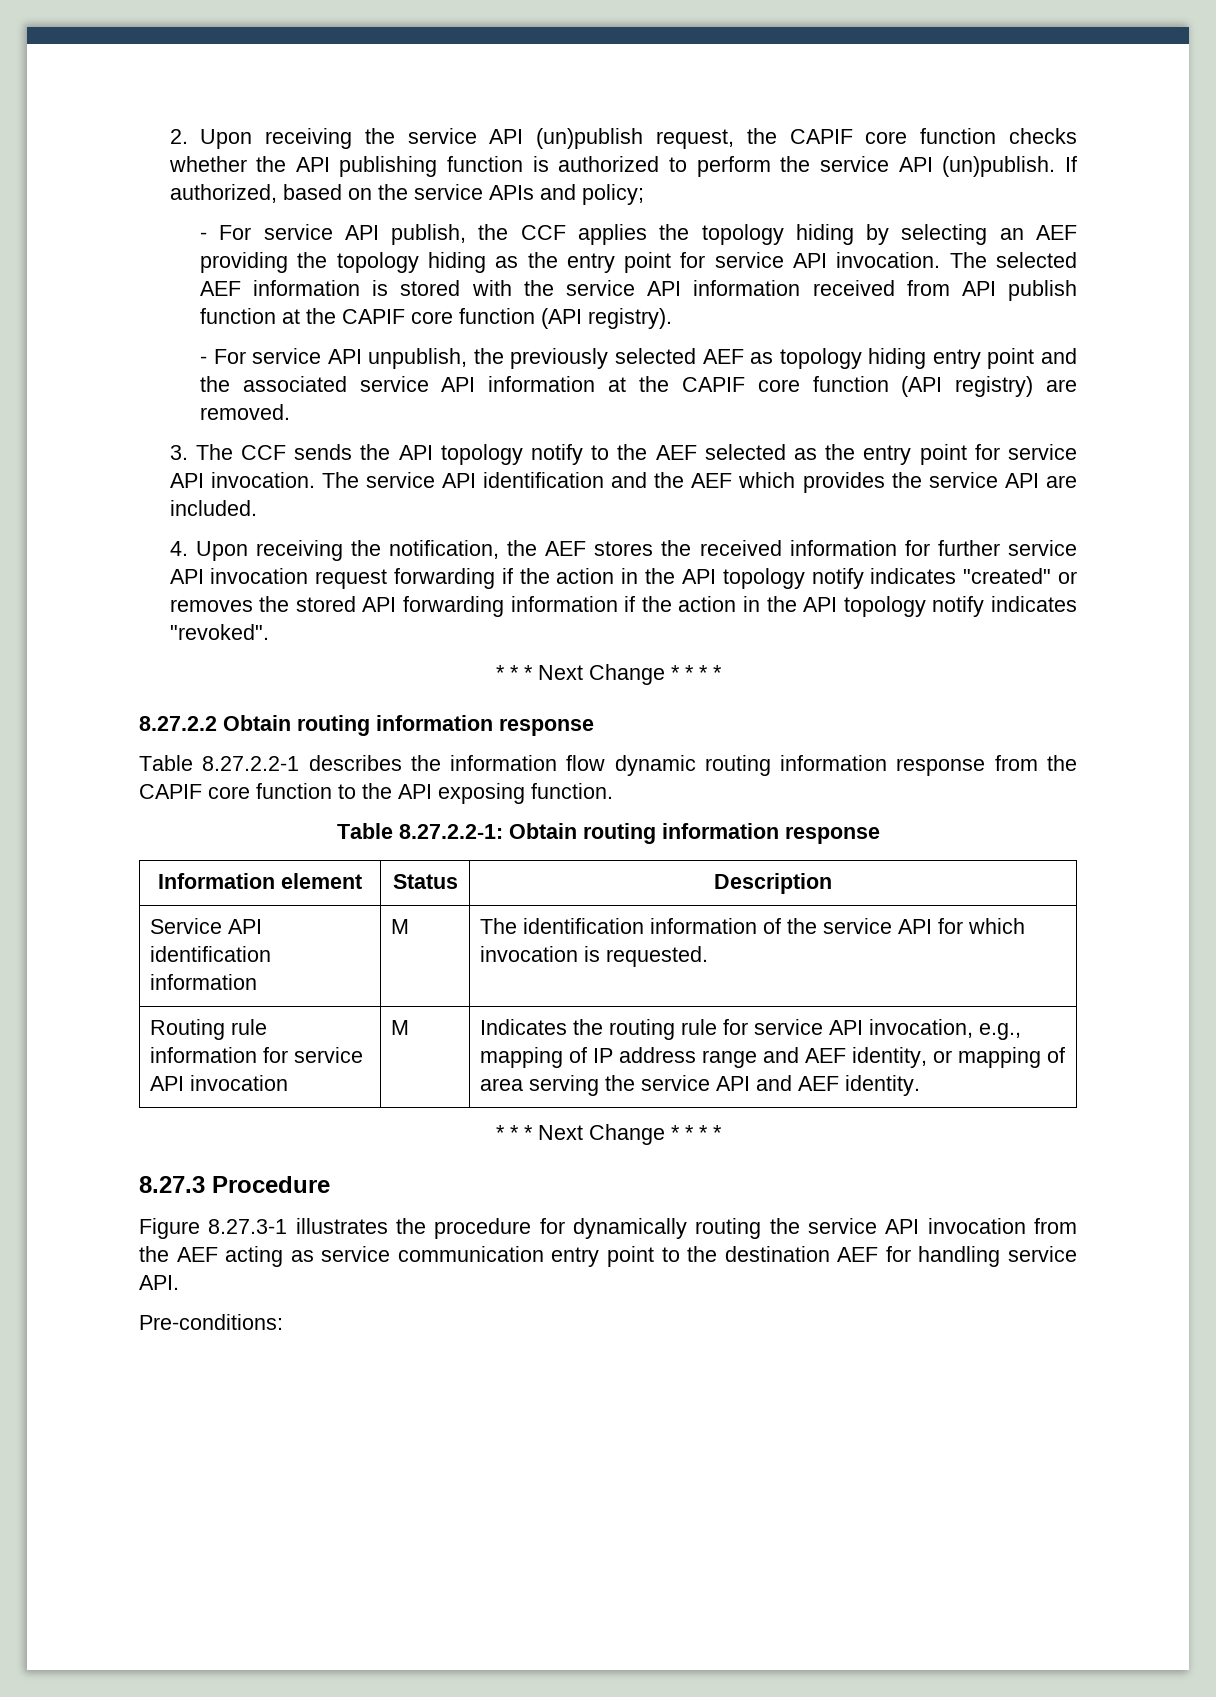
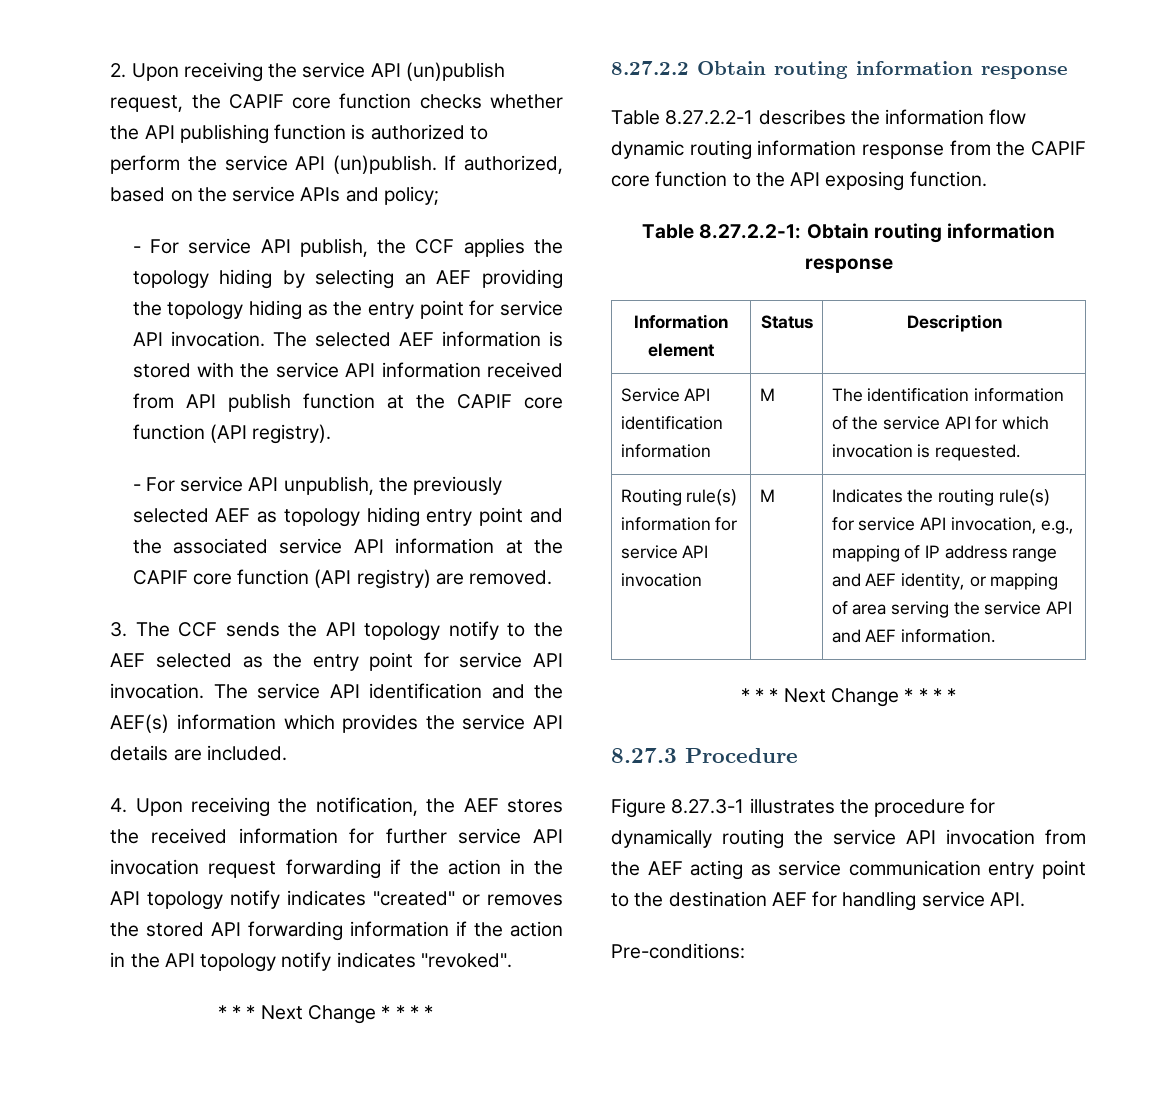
- The service API identification and the AEF which provides the service API are included.
+ The service API identification and the AEF(s) information which provides the service API details are included.
- Routing rule information for service API invocation | M | Indicates the routing rule for service API invocation, e.g., mapping of IP address range and AEF identity, or mapping of area serving the service API and AEF identity.
+ Routing rule(s) information for service API invocation | M | Indicates the routing rule(s) for service API invocation, e.g., mapping of IP address range and AEF identity, or mapping of area serving the service API and AEF information.

